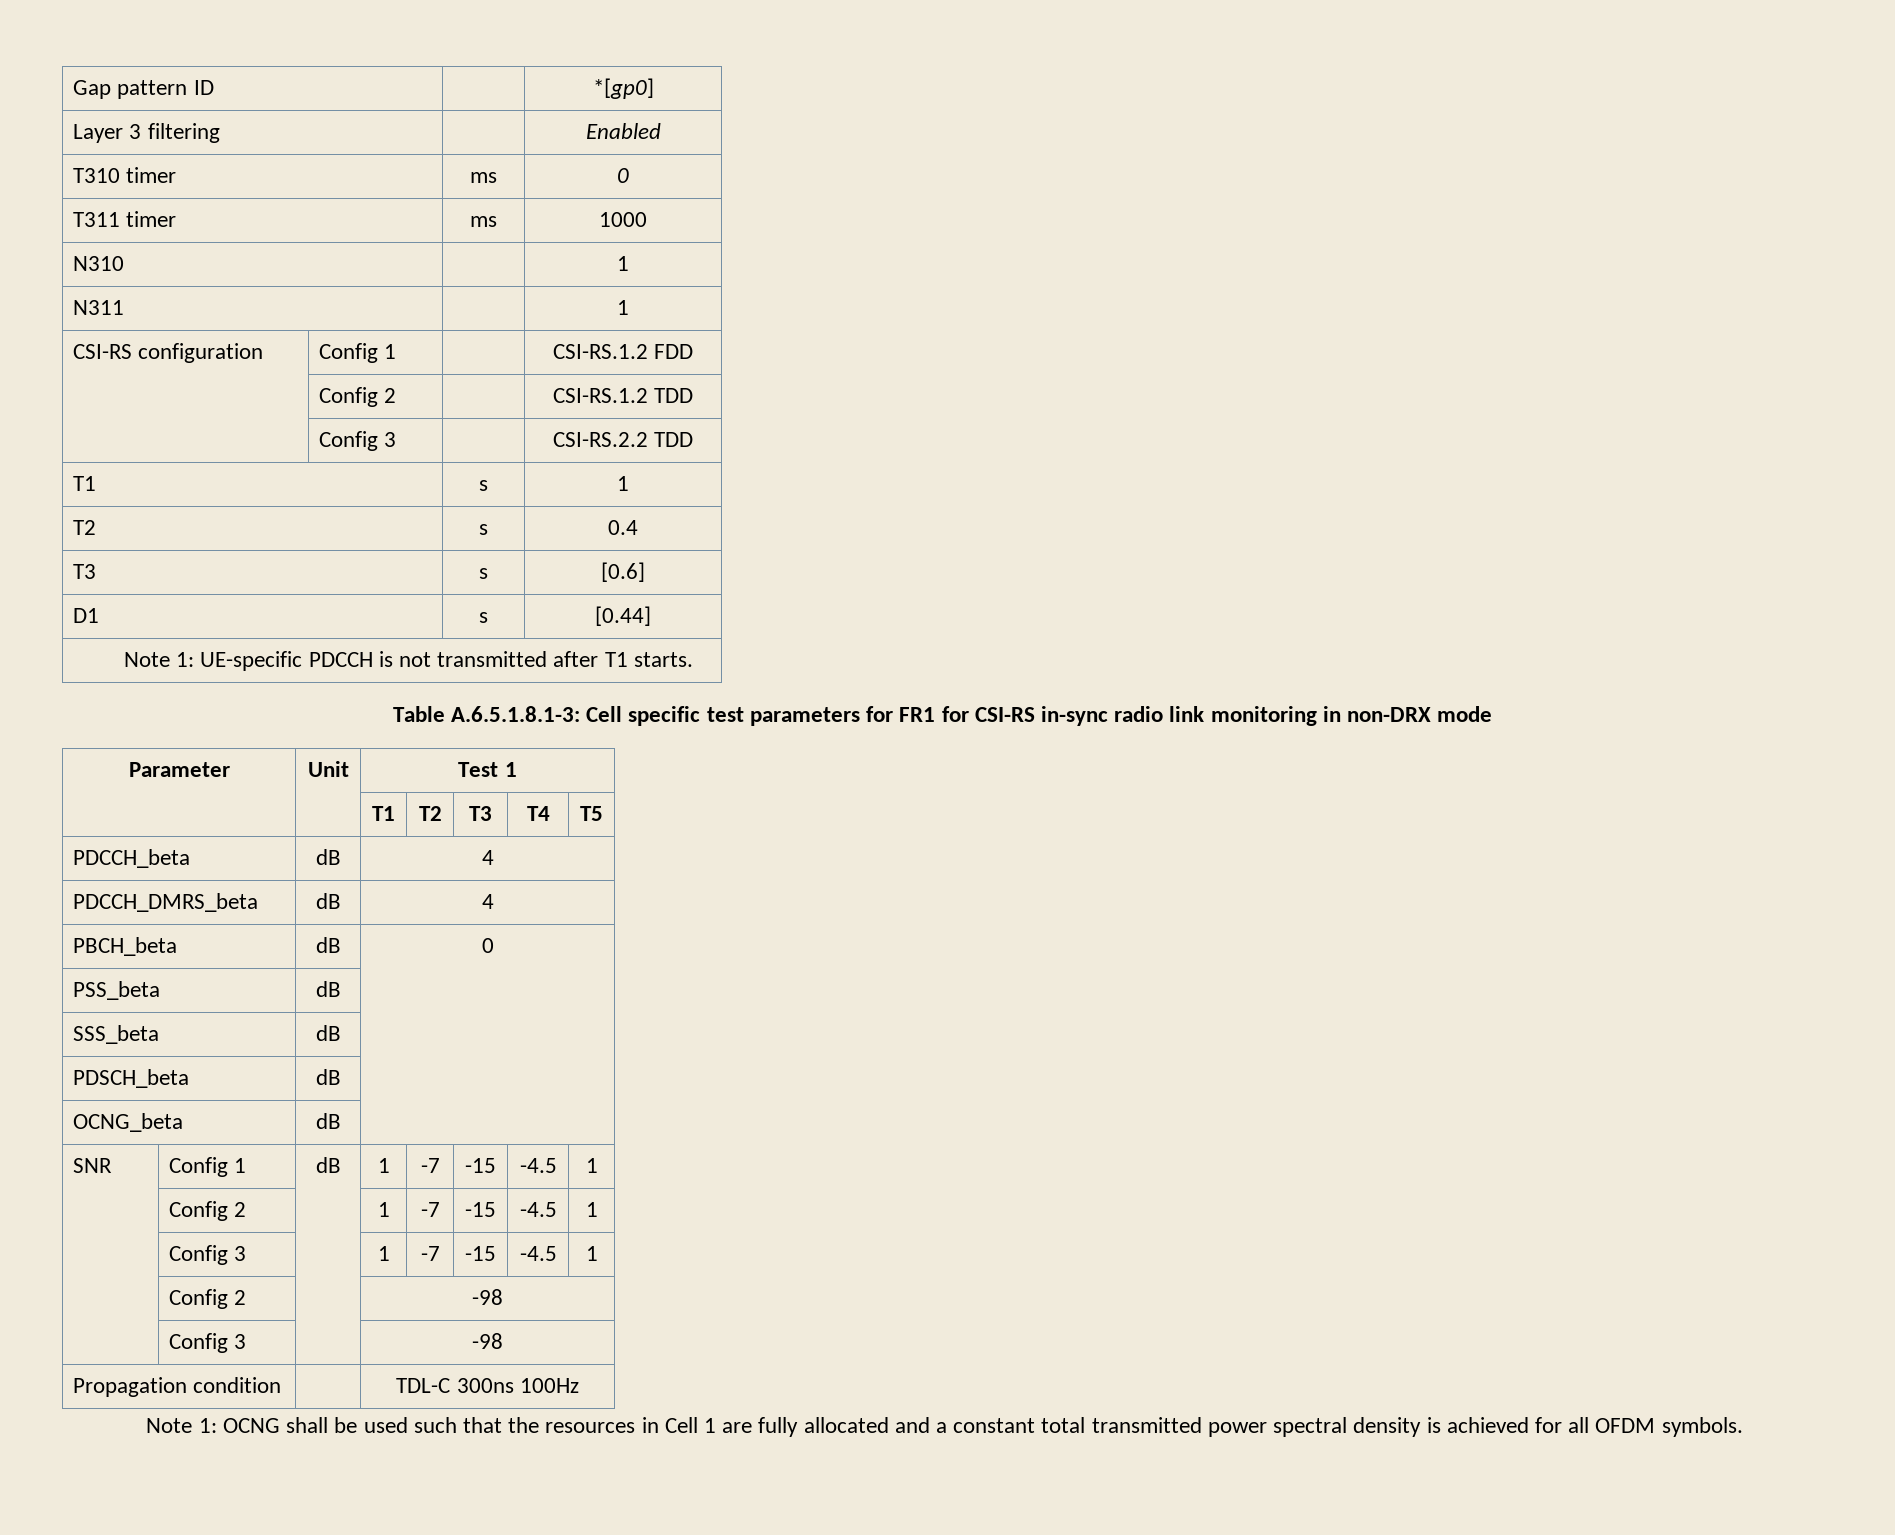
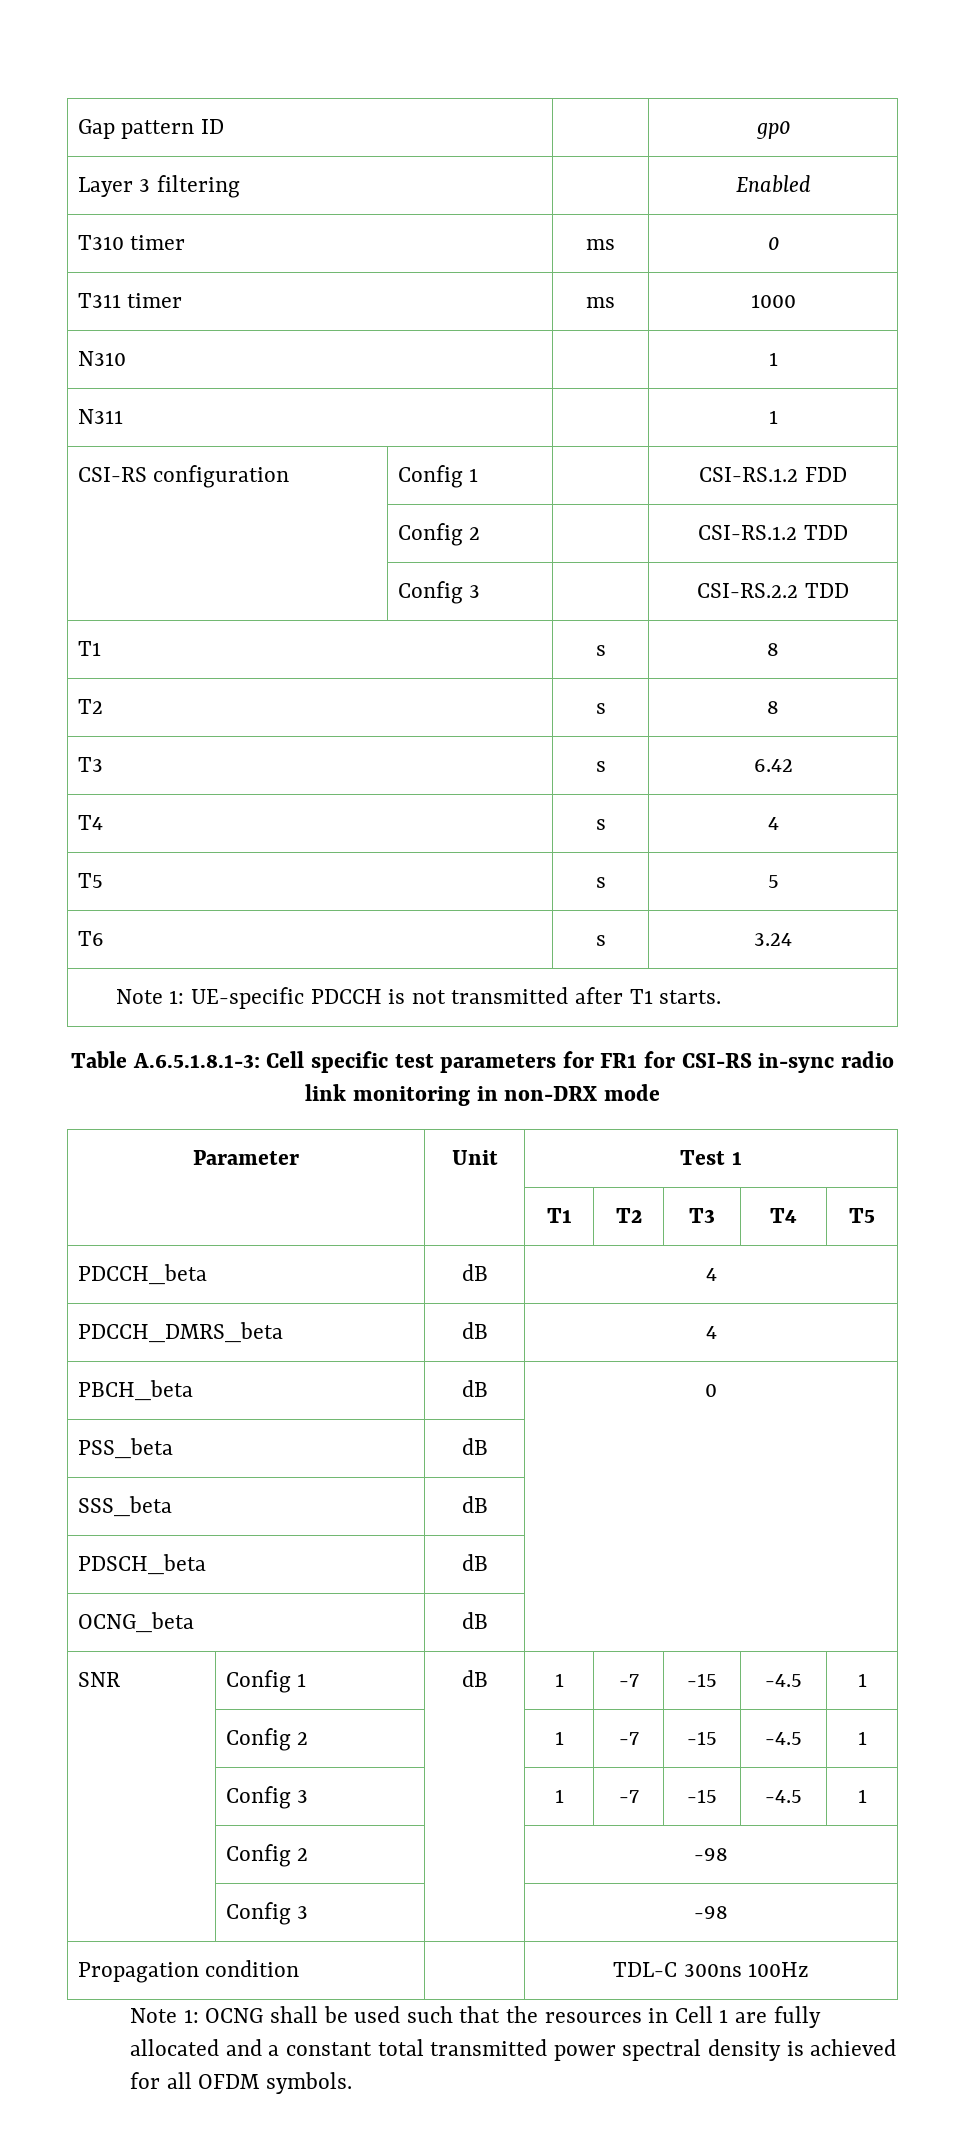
- Gap pattern ID | | *[gp0]
+ Gap pattern ID | | gp0
- T1 | s | 1
+ T1 | s | 8
- T2 | s | 0.4
+ T2 | s | 8
- T3 | s | [0.6]
- D1 | s | [0.44]
+ T3 | s | 6.42
+ T4 | s | 4
+ T5 | s | 5
+ T6 | s | 3.24

